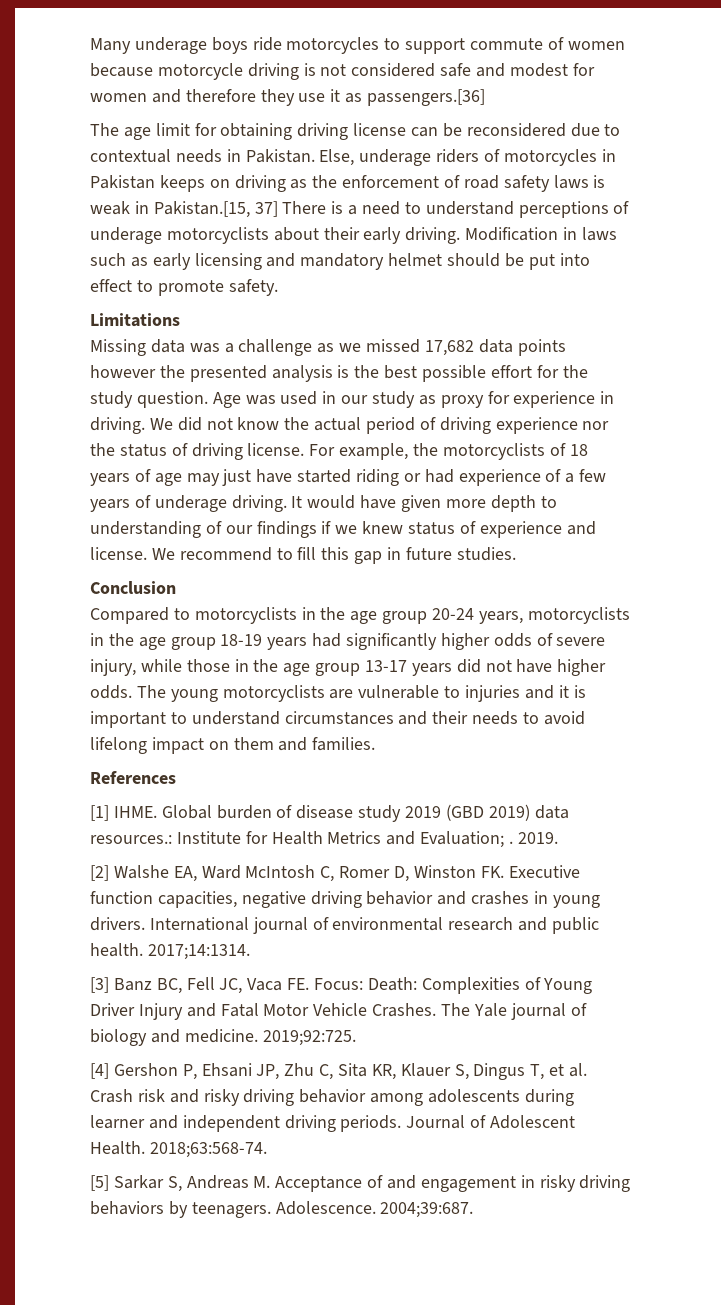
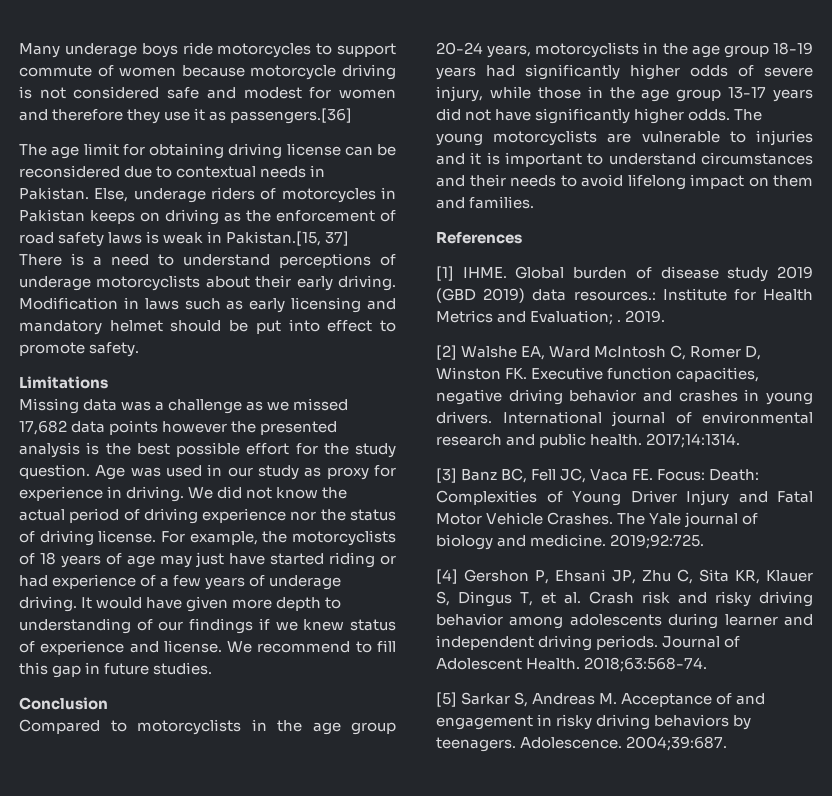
- Compared to motorcyclists in the age group 20-24 years, motorcyclists in the age group 18-19 years had significantly higher odds of severe injury, while those in the age group 13-17 years did not have higher odds.
+ Compared to motorcyclists in the age group 20-24 years, motorcyclists in the age group 18-19 years had significantly higher odds of severe injury, while those in the age group 13-17 years did not have significantly higher odds.

